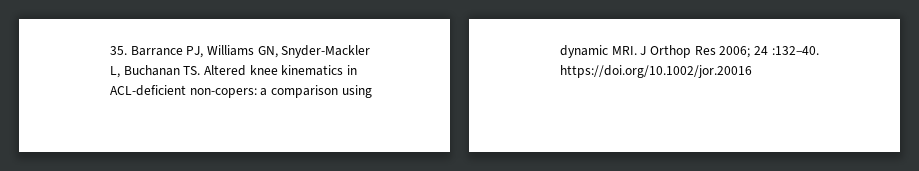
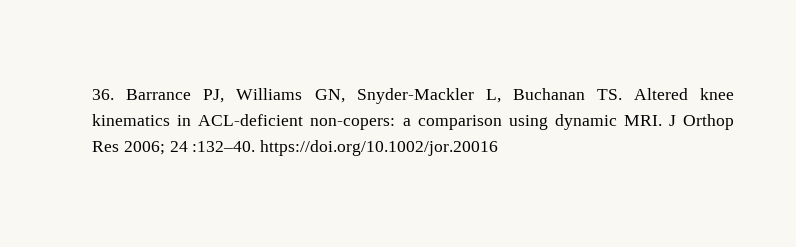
- 35. Barrance PJ, Williams GN, Snyder-Mackler L, Buchanan TS. Altered knee kinematics in ACL-deficient non-copers: a comparison using dynamic MRI. J Orthop Res 2006; 24 :132–40. https://doi.org/10.1002/jor.20016
+ 36. Barrance PJ, Williams GN, Snyder-Mackler L, Buchanan TS. Altered knee kinematics in ACL-deficient non-copers: a comparison using dynamic MRI. J Orthop Res 2006; 24 :132–40. https://doi.org/10.1002/jor.20016

